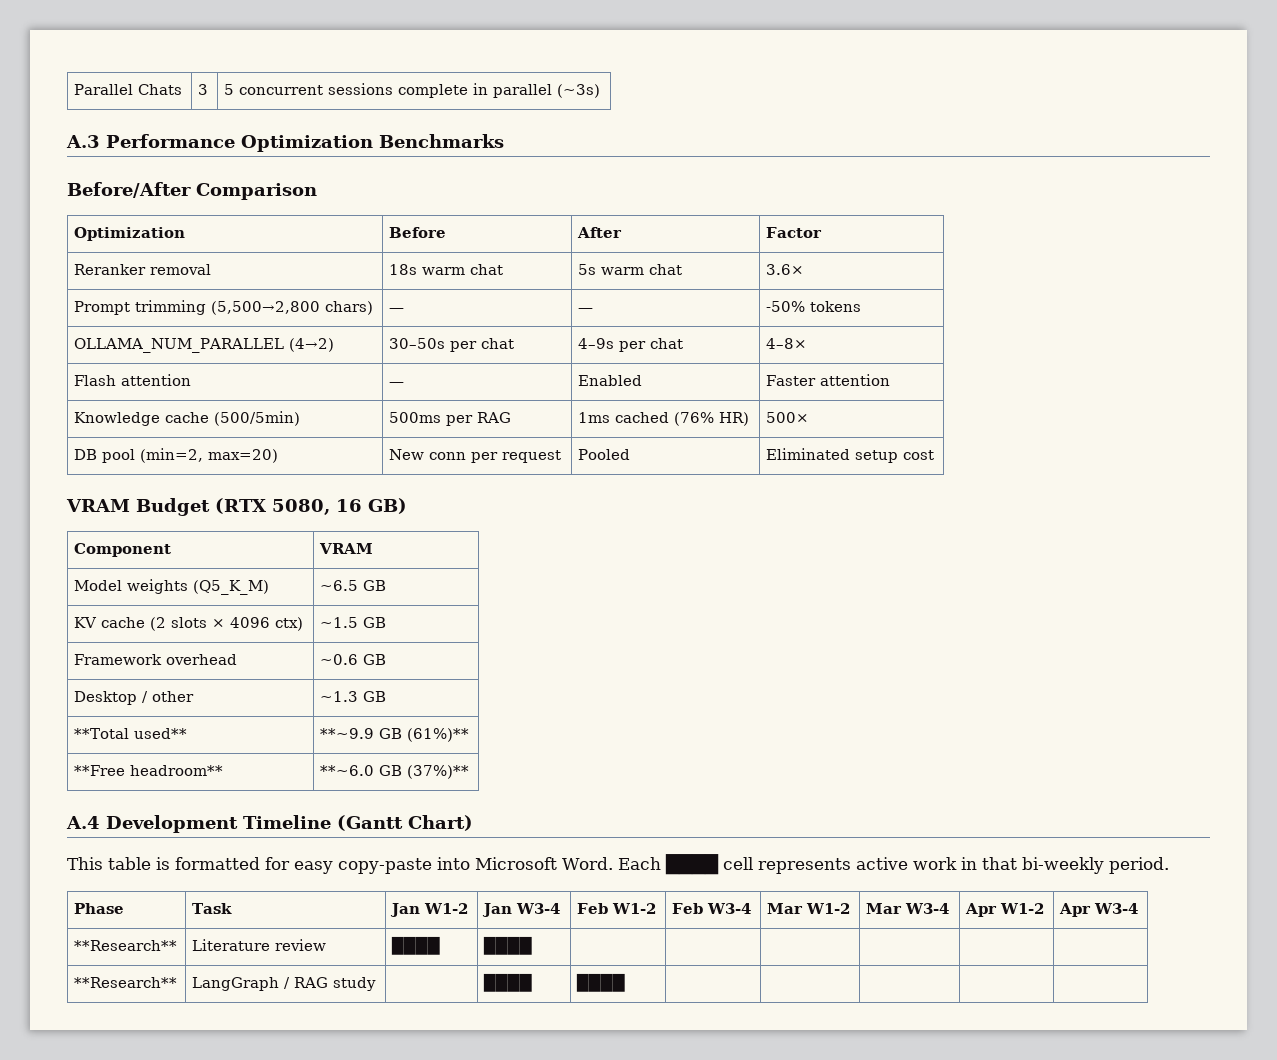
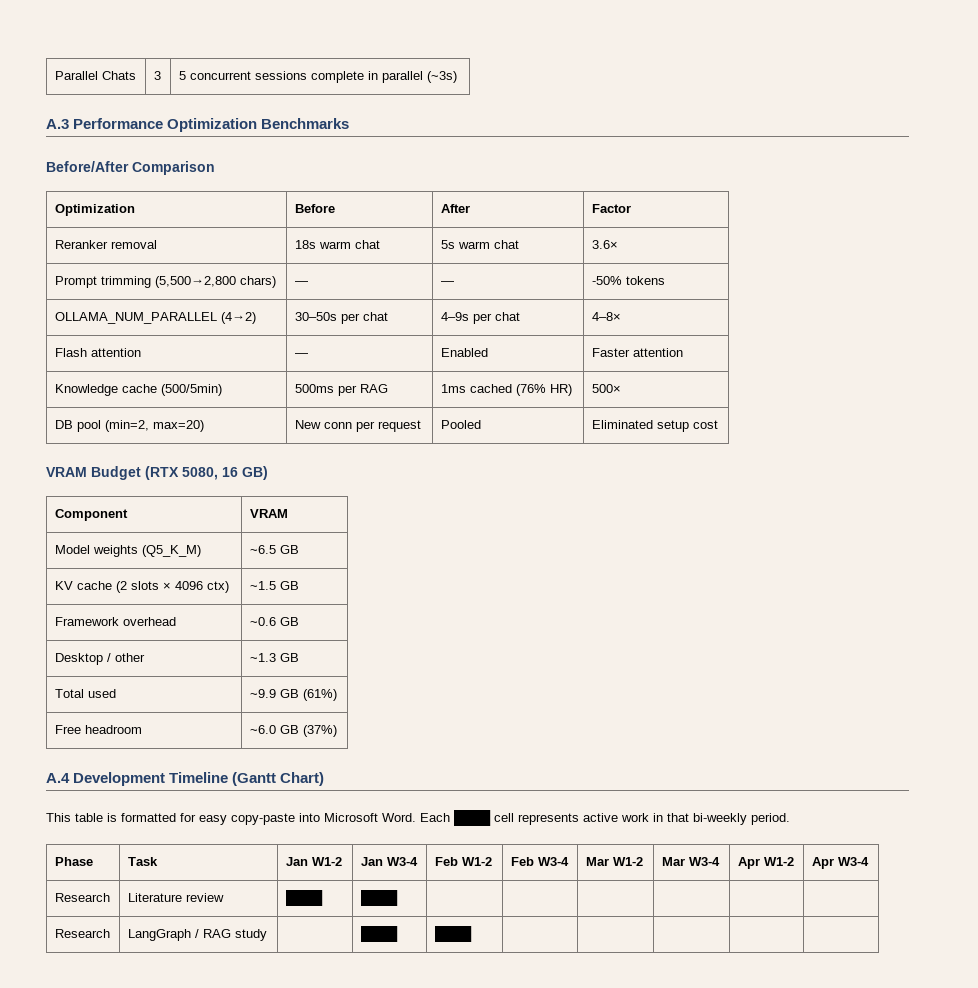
- **Total used** | **~9.9 GB (61%)**
- **Free headroom** | **~6.0 GB (37%)**
+ Total used | ~9.9 GB (61%)
+ Free headroom | ~6.0 GB (37%)
- **Research** | Literature review | ████ | ████ | | | | | |
+ Research | Literature review | ████ | ████ | | | | | |
- **Research** | LangGraph / RAG study | | ████ | ████ | | | | |
+ Research | LangGraph / RAG study | | ████ | ████ | | | | |

